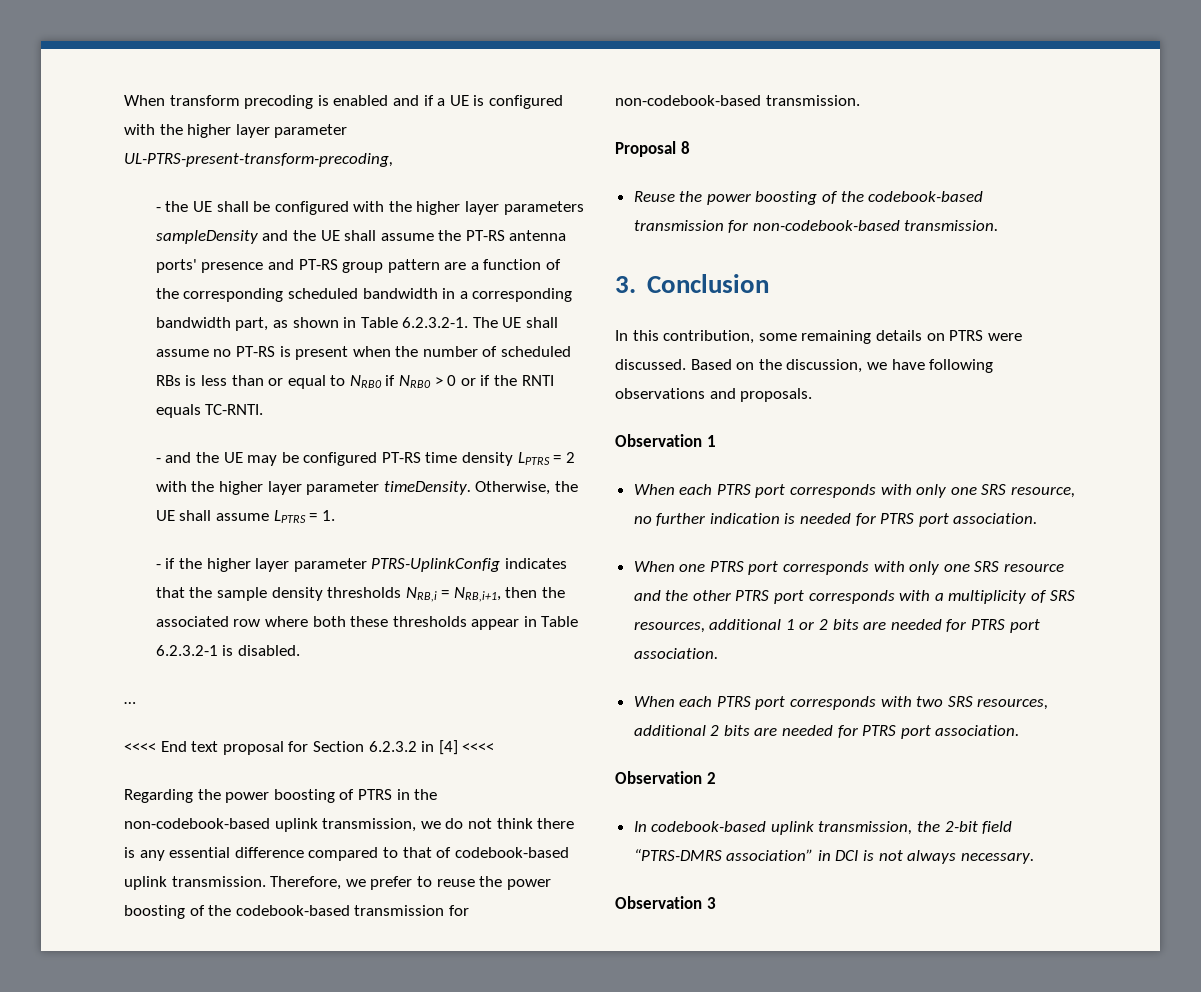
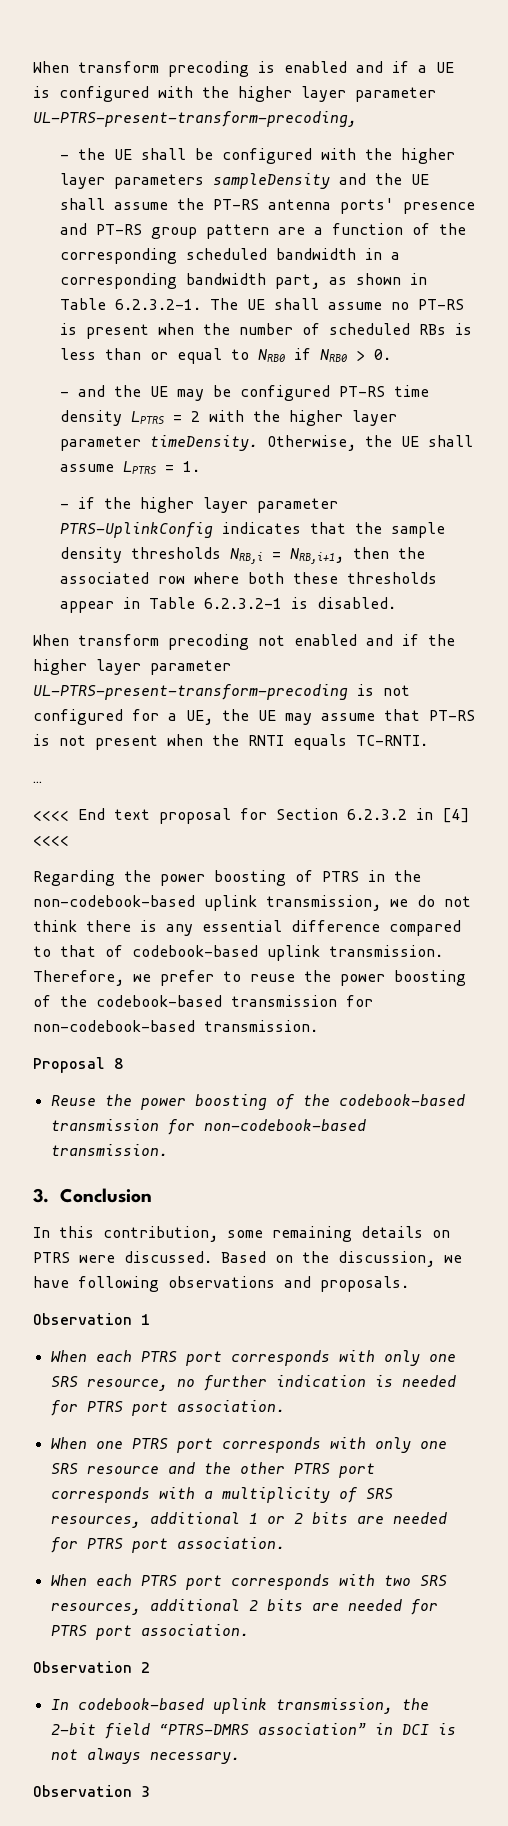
- - the UE shall be configured with the higher layer parameters sampleDensity and the UE shall assume the PT-RS antenna ports' presence and PT-RS group pattern are a function of the corresponding scheduled bandwidth in a corresponding bandwidth part, as shown in Table 6.2.3.2-1. The UE shall assume no PT-RS is present when the number of scheduled RBs is less than or equal to NRB0 if NRB0 > 0 or if the RNTI equals TC-RNTI.
+ - the UE shall be configured with the higher layer parameters sampleDensity and the UE shall assume the PT-RS antenna ports' presence and PT-RS group pattern are a function of the corresponding scheduled bandwidth in a corresponding bandwidth part, as shown in Table 6.2.3.2-1. The UE shall assume no PT-RS is present when the number of scheduled RBs is less than or equal to NRB0 if NRB0 > 0.
+ When transform precoding not enabled and if the higher layer parameter UL-PTRS-present-transform-precoding is not configured for a UE, the UE may assume that PT-RS is not present when the RNTI equals TC-RNTI.

